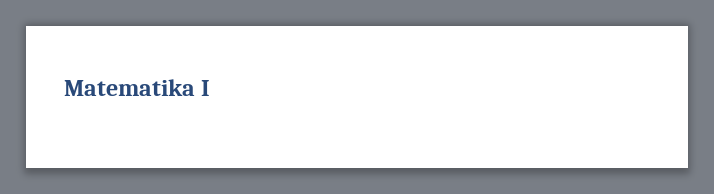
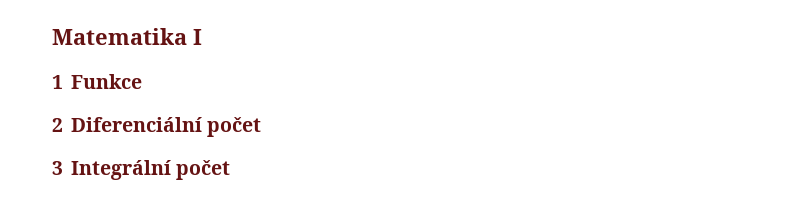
+ 1 Funkce
+ 2 Diferenciální počet
+ 3 Integrální počet

